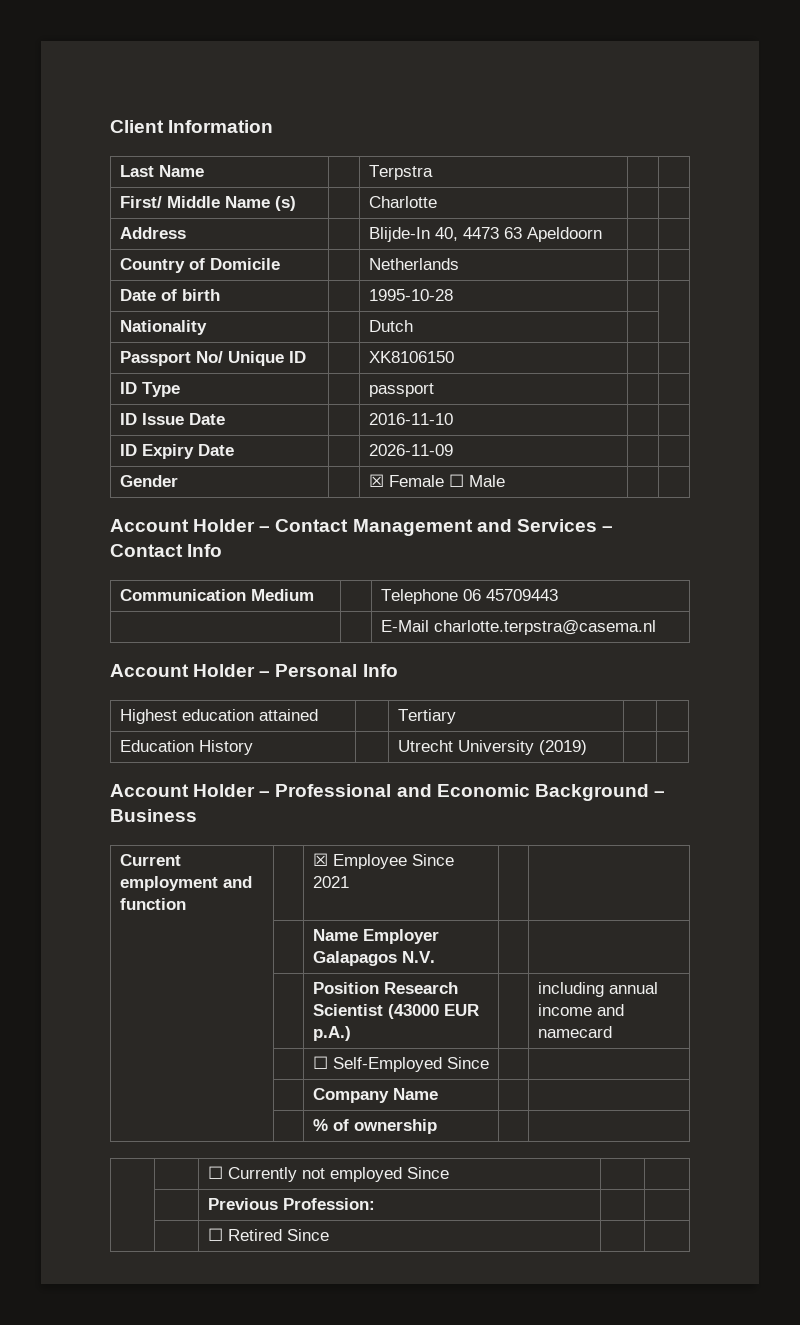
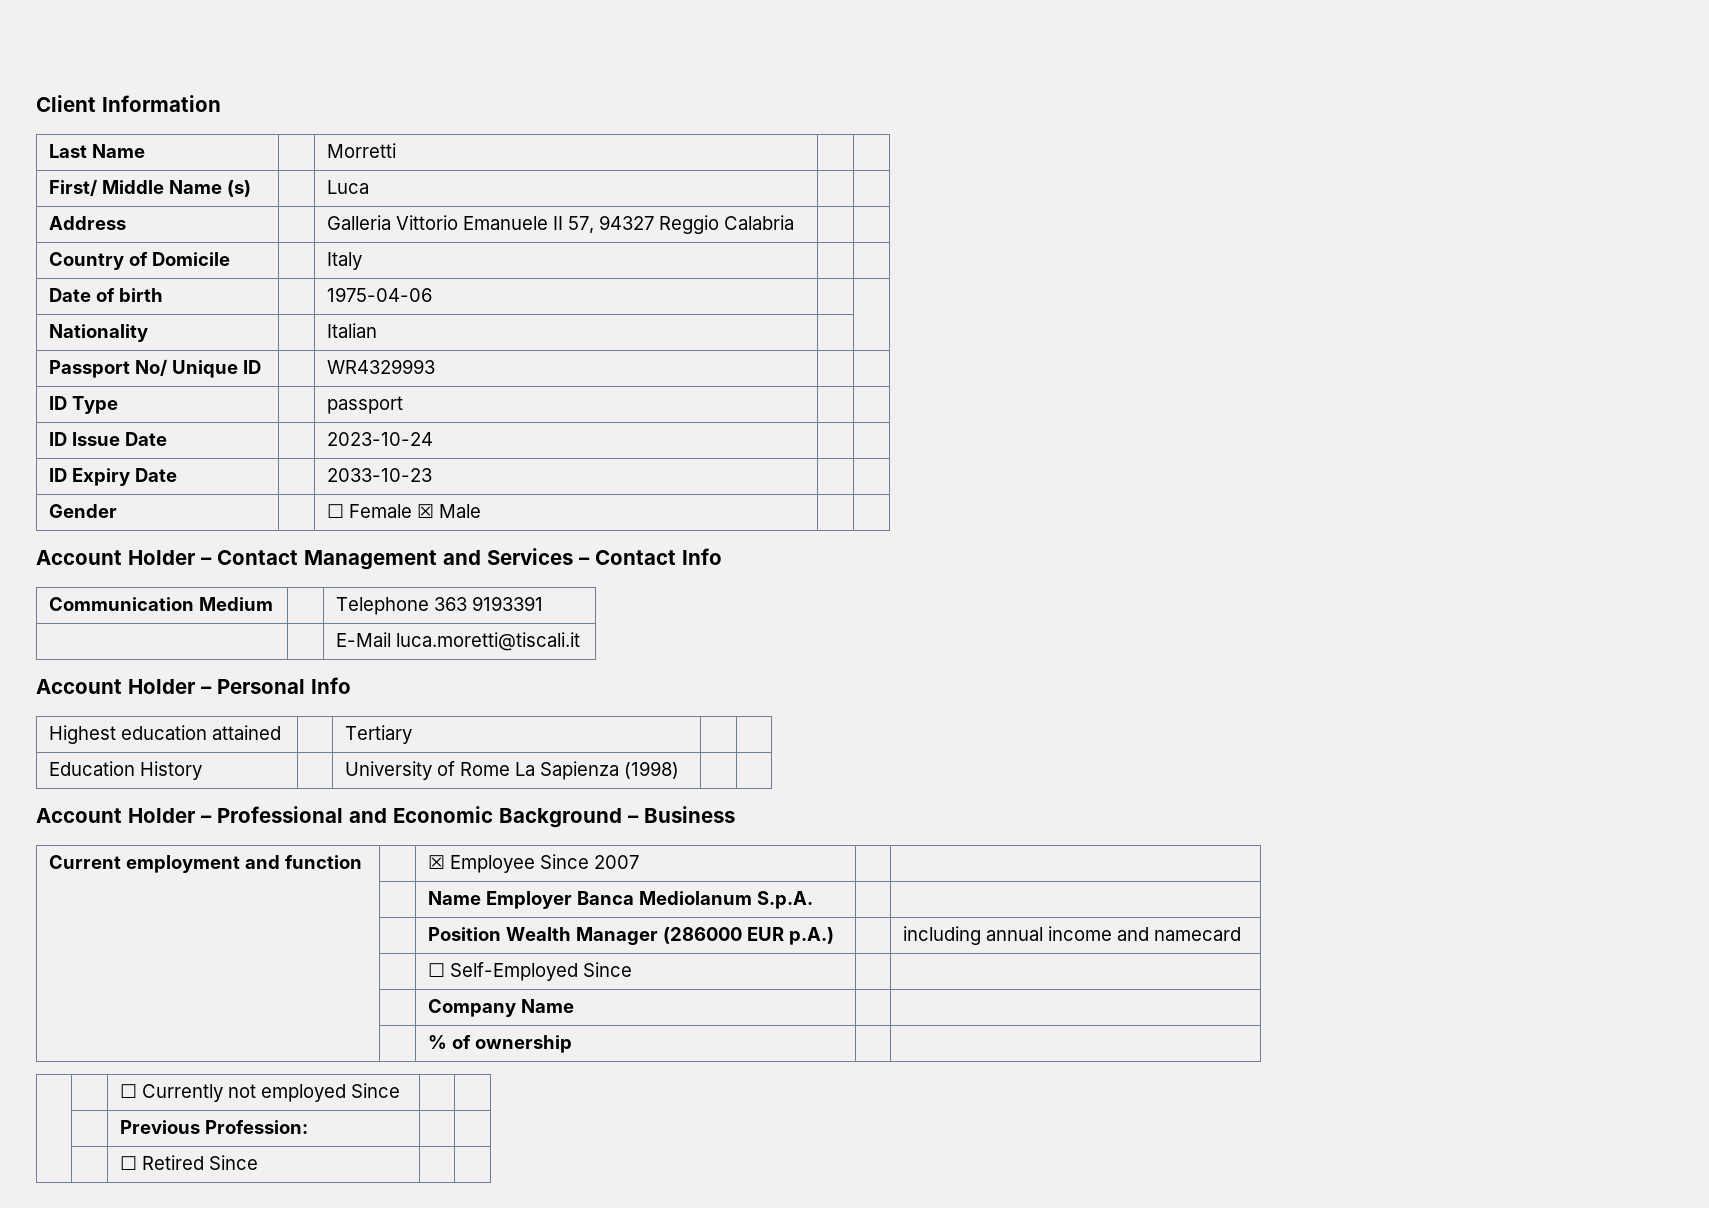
- Last Name | | Terpstra | |
+ Last Name | | Morretti | |
- First/ Middle Name (s) | | Charlotte | |
+ First/ Middle Name (s) | | Luca | |
- Address | | Blijde-In 40, 4473 63 Apeldoorn | |
+ Address | | Galleria Vittorio Emanuele II 57, 94327 Reggio Calabria | |
- Country of Domicile | | Netherlands | |
+ Country of Domicile | | Italy | |
- Date of birth | | 1995-10-28 | |
+ Date of birth | | 1975-04-06 | |
- Nationality | | Dutch | |
+ Nationality | | Italian | |
- Passport No/ Unique ID | | XK8106150 | |
+ Passport No/ Unique ID | | WR4329993 | |
- ID Issue Date | | 2016-11-10 | |
+ ID Issue Date | | 2023-10-24 | |
- ID Expiry Date | | 2026-11-09 | |
+ ID Expiry Date | | 2033-10-23 | |
- Gender | | ☒ Female ☐ Male | |
+ Gender | | ☐ Female ☒ Male | |
- Communication Medium | | Telephone 06 45709443
+ Communication Medium | | Telephone 363 9193391
- | | E-Mail charlotte.terpstra@casema.nl
+ | | E-Mail luca.moretti@tiscali.it
- Education History | | Utrecht University (2019) | |
+ Education History | | University of Rome La Sapienza (1998) | |
- Current employment and function | | ☒ Employee Since 2021 | |
+ Current employment and function | | ☒ Employee Since 2007 | |
- | | Name Employer Galapagos N.V. | |
- | | Position Research Scientist (43000 EUR p.A.) | | including annual income and namecard
+ | | Name Employer Banca Mediolanum S.p.A. | |
+ | | Position Wealth Manager (286000 EUR p.A.) | | including annual income and namecard

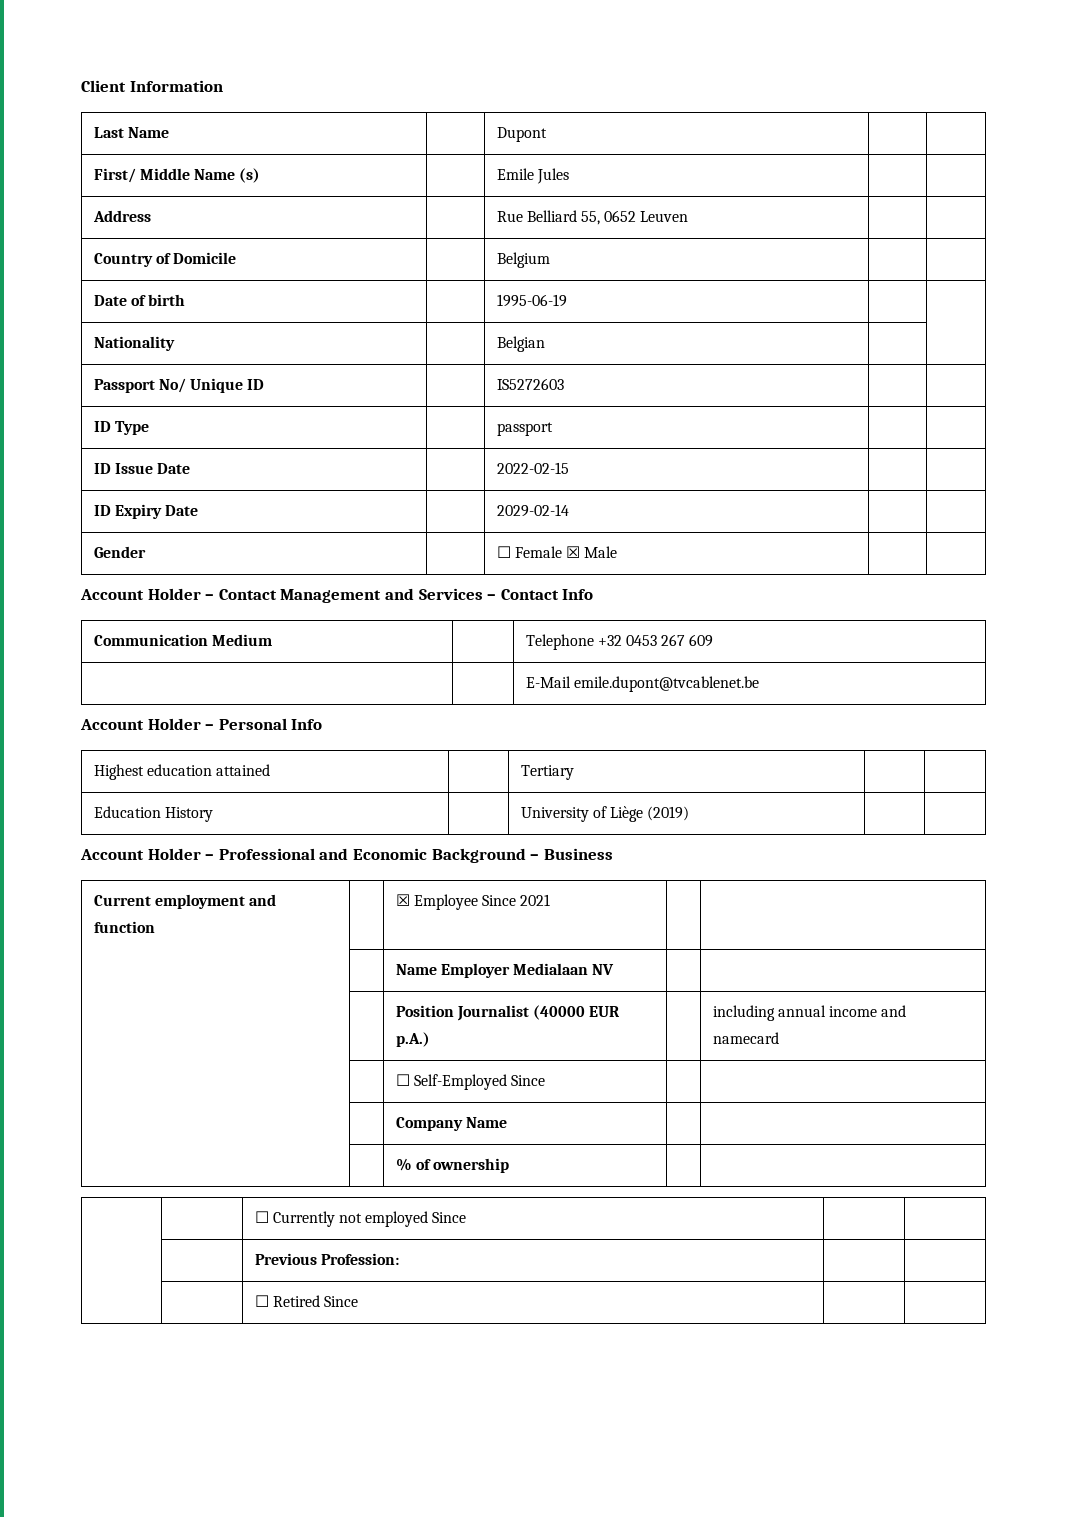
- Last Name | | Morretti | |
+ Last Name | | Dupont | |
- First/ Middle Name (s) | | Luca | |
+ First/ Middle Name (s) | | Emile Jules | |
- Address | | Galleria Vittorio Emanuele II 57, 94327 Reggio Calabria | |
+ Address | | Rue Belliard 55, 0652 Leuven | |
- Country of Domicile | | Italy | |
+ Country of Domicile | | Belgium | |
- Date of birth | | 1975-04-06 | |
+ Date of birth | | 1995-06-19 | |
- Nationality | | Italian | |
+ Nationality | | Belgian | |
- Passport No/ Unique ID | | WR4329993 | |
+ Passport No/ Unique ID | | IS5272603 | |
- ID Issue Date | | 2023-10-24 | |
+ ID Issue Date | | 2022-02-15 | |
- ID Expiry Date | | 2033-10-23 | |
+ ID Expiry Date | | 2029-02-14 | |
- Communication Medium | | Telephone 363 9193391
+ Communication Medium | | Telephone +32 0453 267 609
- | | E-Mail luca.moretti@tiscali.it
+ | | E-Mail emile.dupont@tvcablenet.be
- Education History | | University of Rome La Sapienza (1998) | |
+ Education History | | University of Liège (2019) | |
- Current employment and function | | ☒ Employee Since 2007 | |
+ Current employment and function | | ☒ Employee Since 2021 | |
- | | Name Employer Banca Mediolanum S.p.A. | |
- | | Position Wealth Manager (286000 EUR p.A.) | | including annual income and namecard
+ | | Name Employer Medialaan NV | |
+ | | Position Journalist (40000 EUR p.A.) | | including annual income and namecard

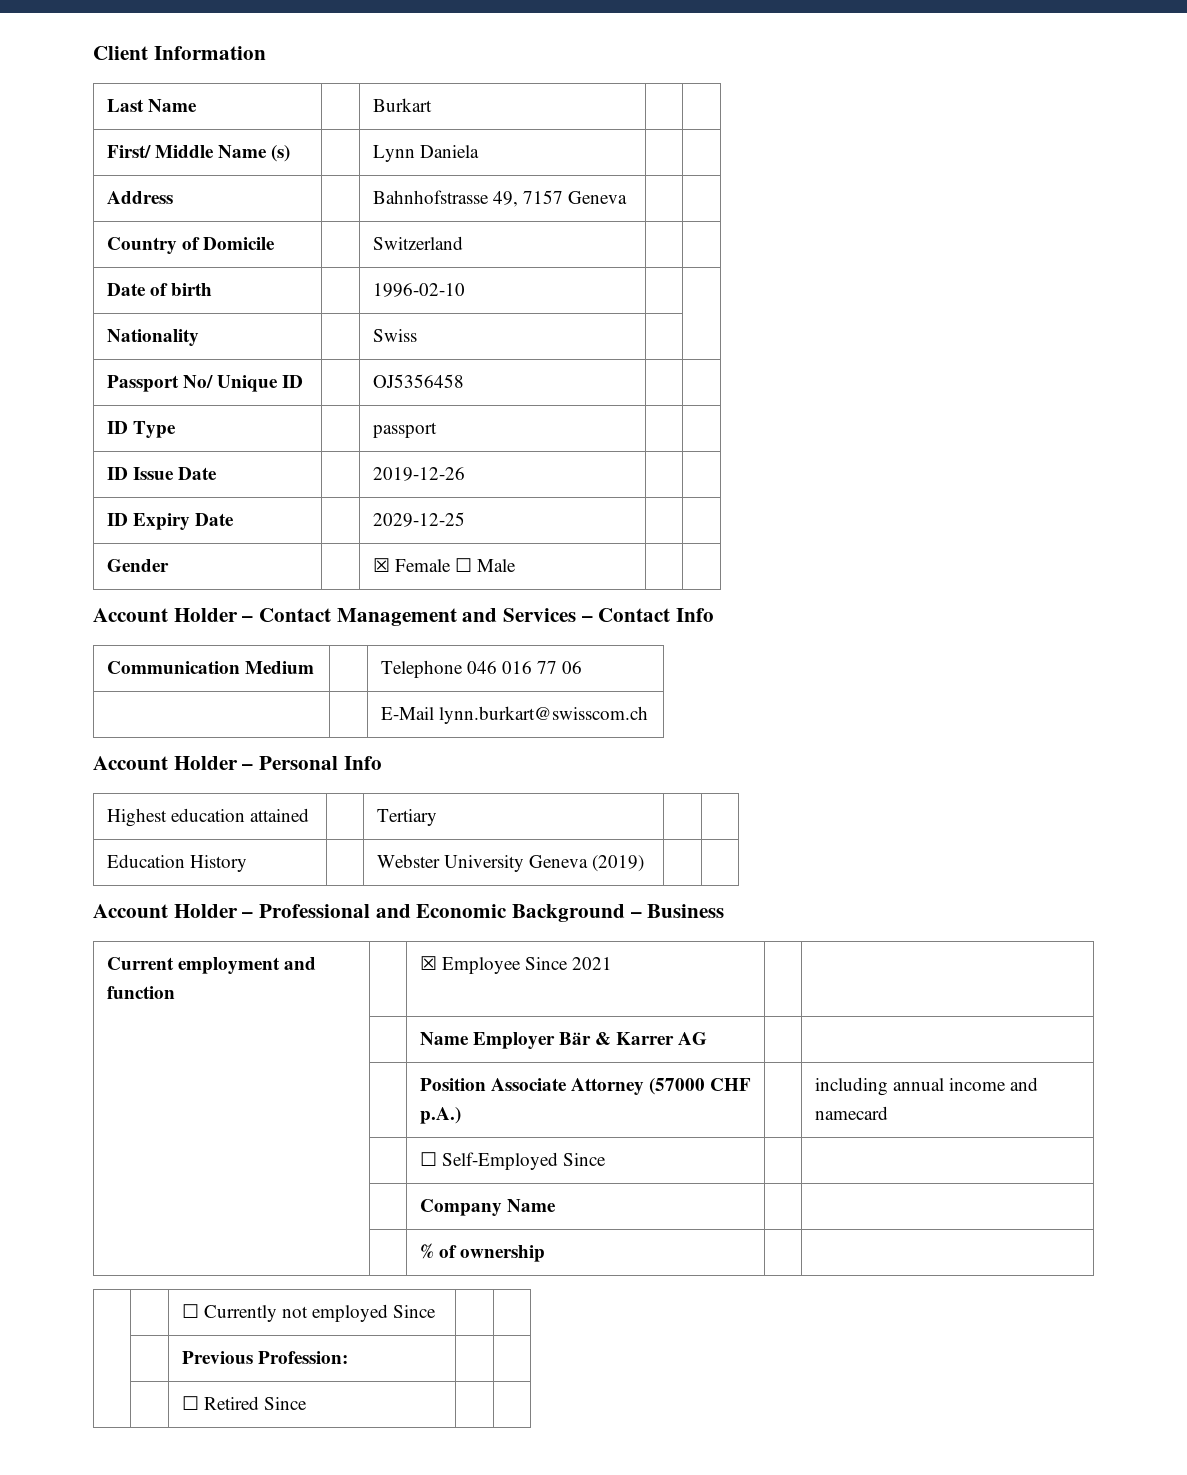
- Last Name | | Dupont | |
+ Last Name | | Burkart | |
- First/ Middle Name (s) | | Emile Jules | |
+ First/ Middle Name (s) | | Lynn Daniela | |
- Address | | Rue Belliard 55, 0652 Leuven | |
+ Address | | Bahnhofstrasse 49, 7157 Geneva | |
- Country of Domicile | | Belgium | |
+ Country of Domicile | | Switzerland | |
- Date of birth | | 1995-06-19 | |
+ Date of birth | | 1996-02-10 | |
- Nationality | | Belgian | |
+ Nationality | | Swiss | |
- Passport No/ Unique ID | | IS5272603 | |
+ Passport No/ Unique ID | | OJ5356458 | |
- ID Issue Date | | 2022-02-15 | |
+ ID Issue Date | | 2019-12-26 | |
- ID Expiry Date | | 2029-02-14 | |
+ ID Expiry Date | | 2029-12-25 | |
- Gender | | ☐ Female ☒ Male | |
+ Gender | | ☒ Female ☐ Male | |
- Communication Medium | | Telephone +32 0453 267 609
+ Communication Medium | | Telephone 046 016 77 06
- | | E-Mail emile.dupont@tvcablenet.be
+ | | E-Mail lynn.burkart@swisscom.ch
- Education History | | University of Liège (2019) | |
+ Education History | | Webster University Geneva (2019) | |
- | | Name Employer Medialaan NV | |
- | | Position Journalist (40000 EUR p.A.) | | including annual income and namecard
+ | | Name Employer Bär & Karrer AG | |
+ | | Position Associate Attorney (57000 CHF p.A.) | | including annual income and namecard

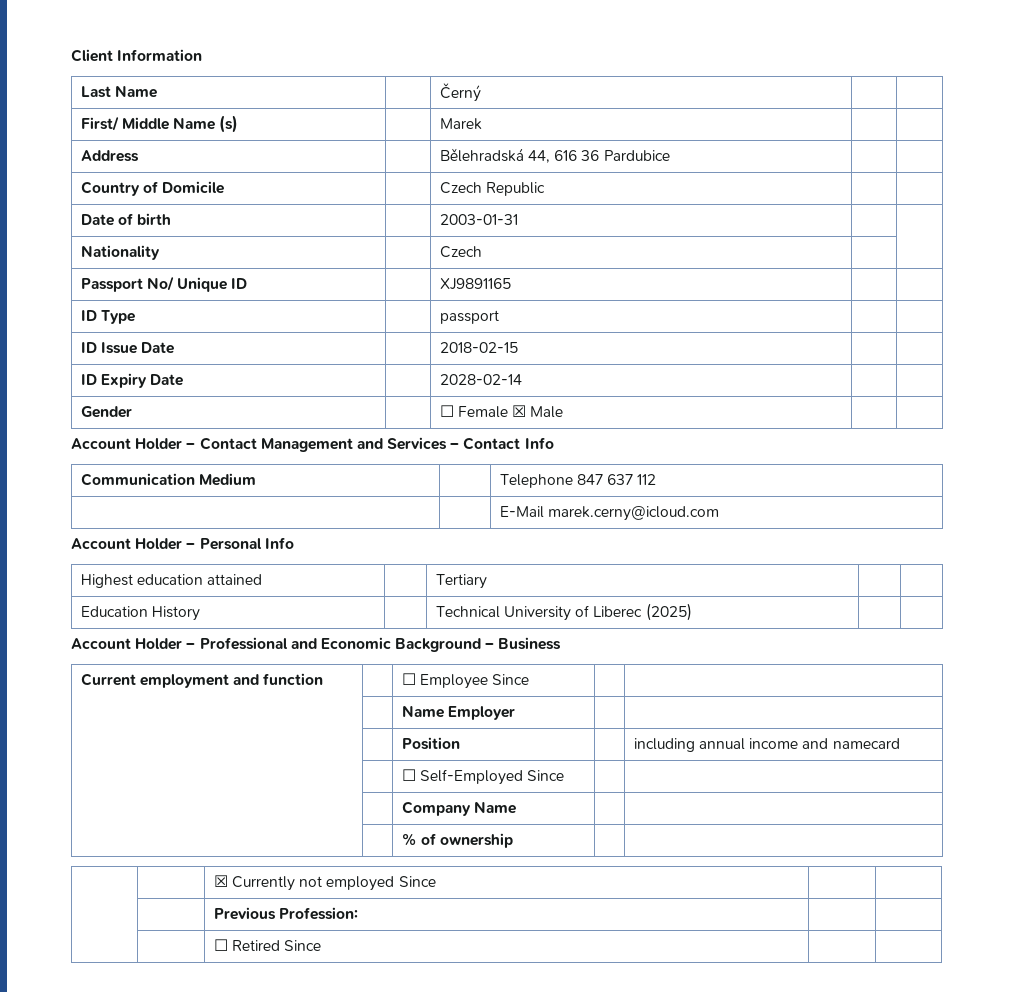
- Last Name | | Burkart | |
+ Last Name | | Černý | |
- First/ Middle Name (s) | | Lynn Daniela | |
+ First/ Middle Name (s) | | Marek | |
- Address | | Bahnhofstrasse 49, 7157 Geneva | |
+ Address | | Bělehradská 44, 616 36 Pardubice | |
- Country of Domicile | | Switzerland | |
+ Country of Domicile | | Czech Republic | |
- Date of birth | | 1996-02-10 | |
+ Date of birth | | 2003-01-31 | |
- Nationality | | Swiss | |
+ Nationality | | Czech | |
- Passport No/ Unique ID | | OJ5356458 | |
+ Passport No/ Unique ID | | XJ9891165 | |
- ID Issue Date | | 2019-12-26 | |
+ ID Issue Date | | 2018-02-15 | |
- ID Expiry Date | | 2029-12-25 | |
+ ID Expiry Date | | 2028-02-14 | |
- Gender | | ☒ Female ☐ Male | |
+ Gender | | ☐ Female ☒ Male | |
- Communication Medium | | Telephone 046 016 77 06
+ Communication Medium | | Telephone 847 637 112
- | | E-Mail lynn.burkart@swisscom.ch
+ | | E-Mail marek.cerny@icloud.com
- Education History | | Webster University Geneva (2019) | |
+ Education History | | Technical University of Liberec (2025) | |
- Current employment and function | | ☒ Employee Since 2021 | |
+ Current employment and function | | ☐ Employee Since | |
- | | Name Employer Bär & Karrer AG | |
- | | Position Associate Attorney (57000 CHF p.A.) | | including annual income and namecard
+ | | Name Employer | |
+ | | Position | | including annual income and namecard
- | | ☐ Currently not employed Since | |
+ | | ☒ Currently not employed Since | |

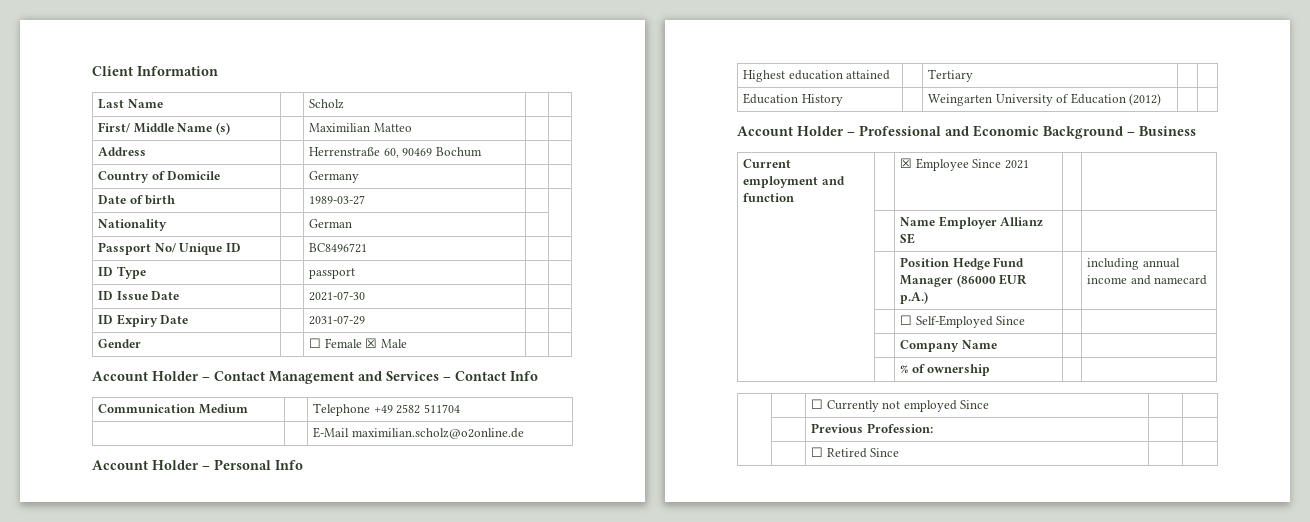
- Last Name | | Černý | |
+ Last Name | | Scholz | |
- First/ Middle Name (s) | | Marek | |
+ First/ Middle Name (s) | | Maximilian Matteo | |
- Address | | Bělehradská 44, 616 36 Pardubice | |
+ Address | | Herrenstraße 60, 90469 Bochum | |
- Country of Domicile | | Czech Republic | |
+ Country of Domicile | | Germany | |
- Date of birth | | 2003-01-31 | |
+ Date of birth | | 1989-03-27 | |
- Nationality | | Czech | |
+ Nationality | | German | |
- Passport No/ Unique ID | | XJ9891165 | |
+ Passport No/ Unique ID | | BC8496721 | |
- ID Issue Date | | 2018-02-15 | |
+ ID Issue Date | | 2021-07-30 | |
- ID Expiry Date | | 2028-02-14 | |
+ ID Expiry Date | | 2031-07-29 | |
- Communication Medium | | Telephone 847 637 112
+ Communication Medium | | Telephone +49 2582 511704
- | | E-Mail marek.cerny@icloud.com
+ | | E-Mail maximilian.scholz@o2online.de
- Education History | | Technical University of Liberec (2025) | |
+ Education History | | Weingarten University of Education (2012) | |
- Current employment and function | | ☐ Employee Since | |
+ Current employment and function | | ☒ Employee Since 2021 | |
- | | Name Employer | |
+ | | Name Employer Allianz SE | |
- | | Position | | including annual income and namecard
+ | | Position Hedge Fund Manager (86000 EUR p.A.) | | including annual income and namecard
- | | ☒ Currently not employed Since | |
+ | | ☐ Currently not employed Since | |

